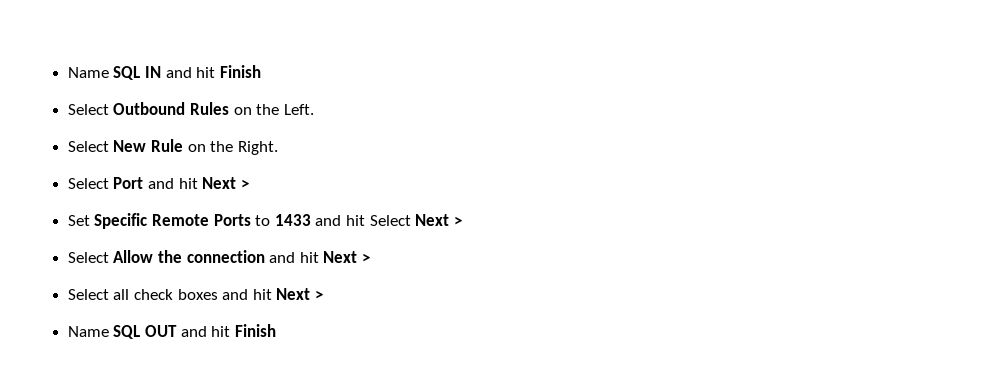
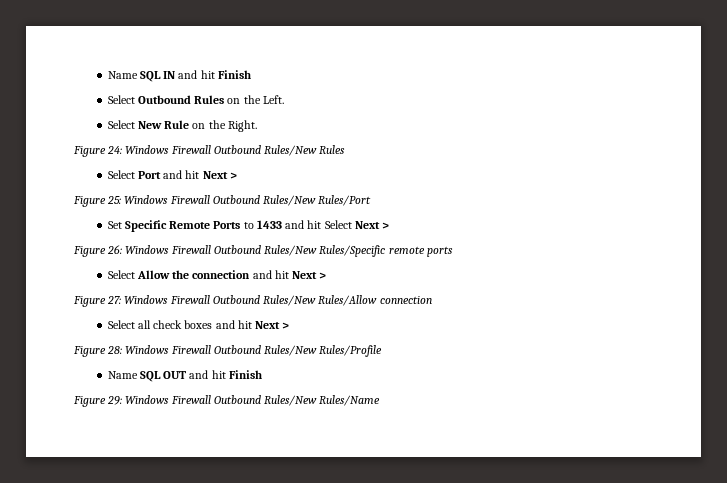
+ Figure 24: Windows Firewall Outbound Rules/New Rules
+ Figure 25: Windows Firewall Outbound Rules/New Rules/Port
+ Figure 26: Windows Firewall Outbound Rules/New Rules/Specific remote ports
+ Figure 27: Windows Firewall Outbound Rules/New Rules/Allow connection
+ Figure 28: Windows Firewall Outbound Rules/New Rules/Profile
+ Figure 29: Windows Firewall Outbound Rules/New Rules/Name

